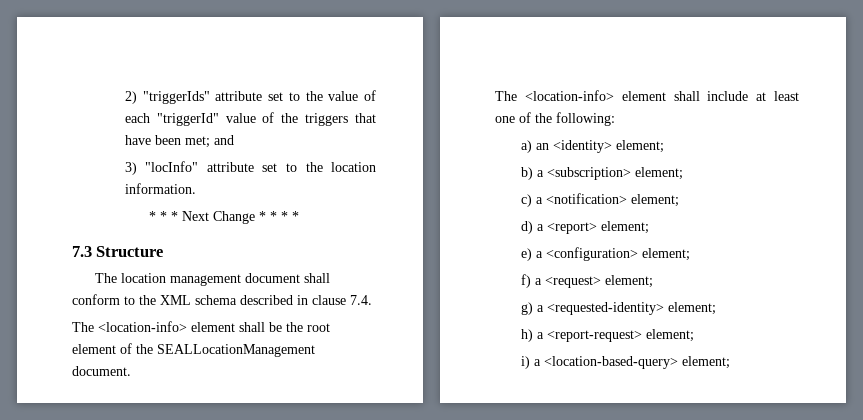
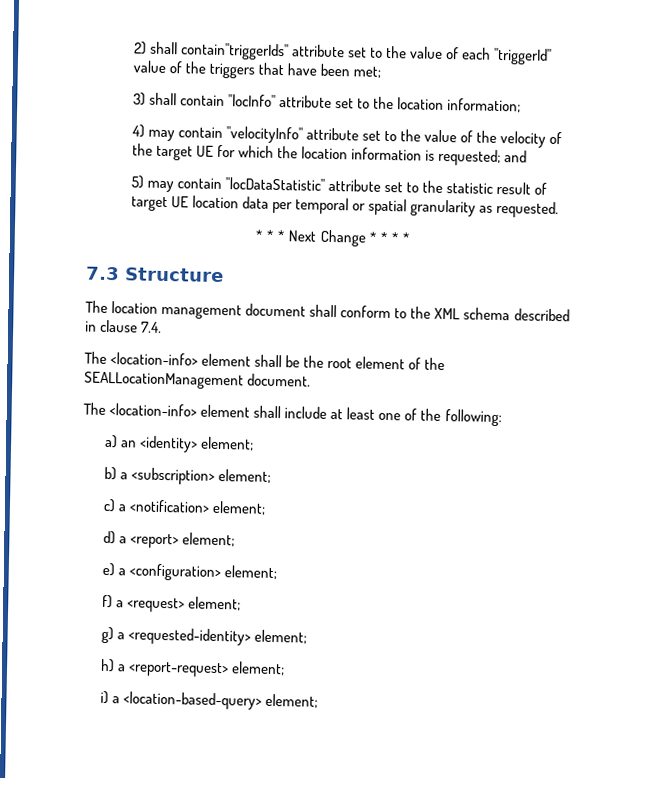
- 2) "triggerIds" attribute set to the value of each "triggerId" value of the triggers that have been met; and
+ 2) shall contain"triggerIds" attribute set to the value of each "triggerId" value of the triggers that have been met;
- 3) "locInfo" attribute set to the location information.
+ 3) shall contain "locInfo" attribute set to the location information;
+ 4) may contain "velocityInfo" attribute set to the value of the velocity of the target UE for which the location information is requested; and
+ 5) may contain "locDataStatistic" attribute set to the statistic result of target UE location data per temporal or spatial granularity as requested.

